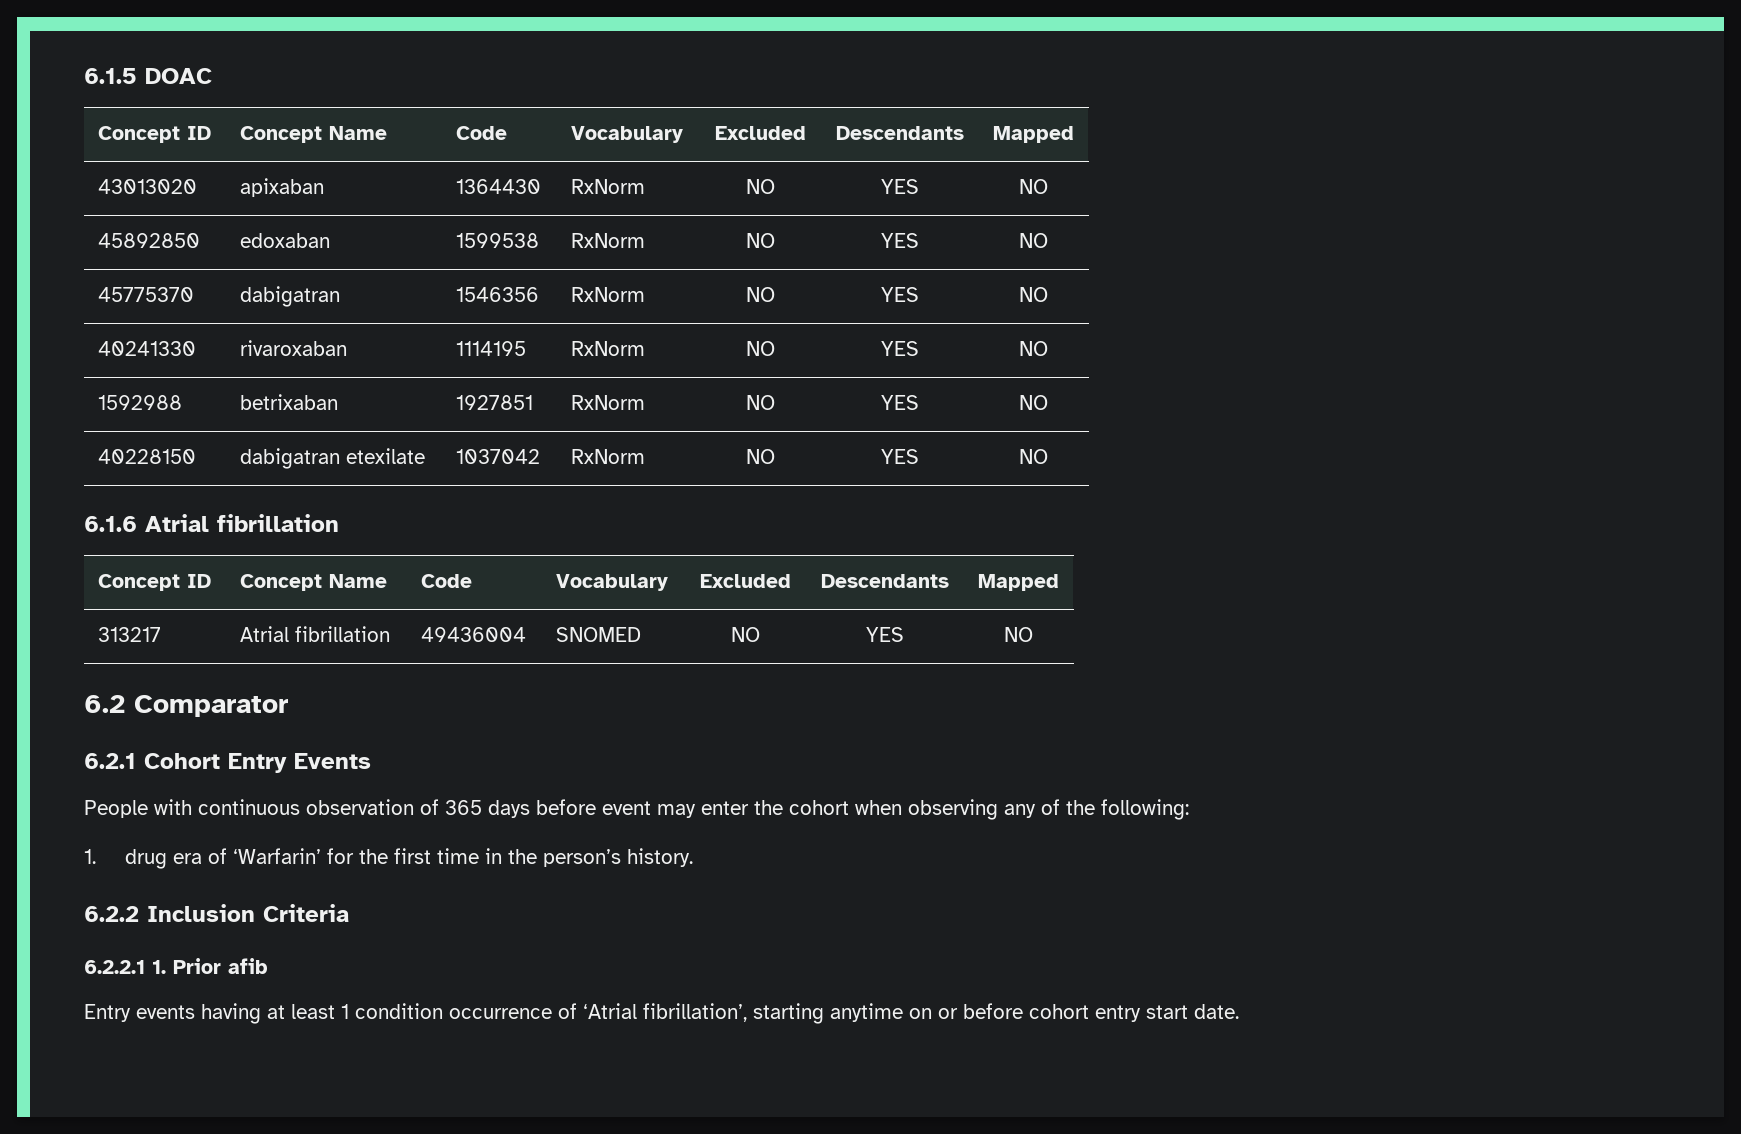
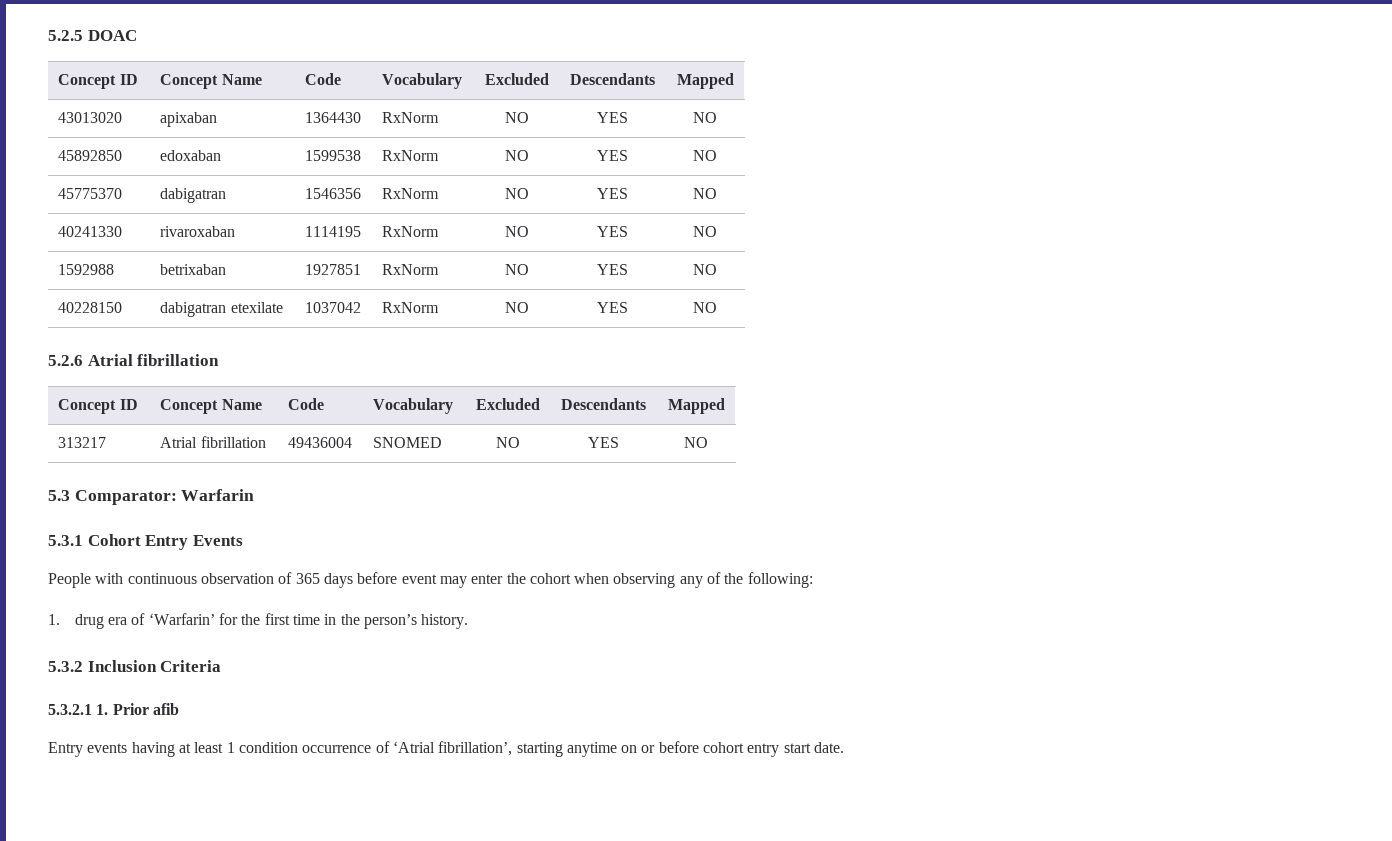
- 6.1.5 DOAC
+ 5.2.5 DOAC
- 6.1.6 Atrial fibrillation
+ 5.2.6 Atrial fibrillation
- 6.2 Comparator
- 6.2.1 Cohort Entry Events
+ 5.3 Comparator: Warfarin
+ 5.3.1 Cohort Entry Events
- 6.2.2 Inclusion Criteria
+ 5.3.2 Inclusion Criteria
- 6.2.2.1 1. Prior afib
+ 5.3.2.1 1. Prior afib

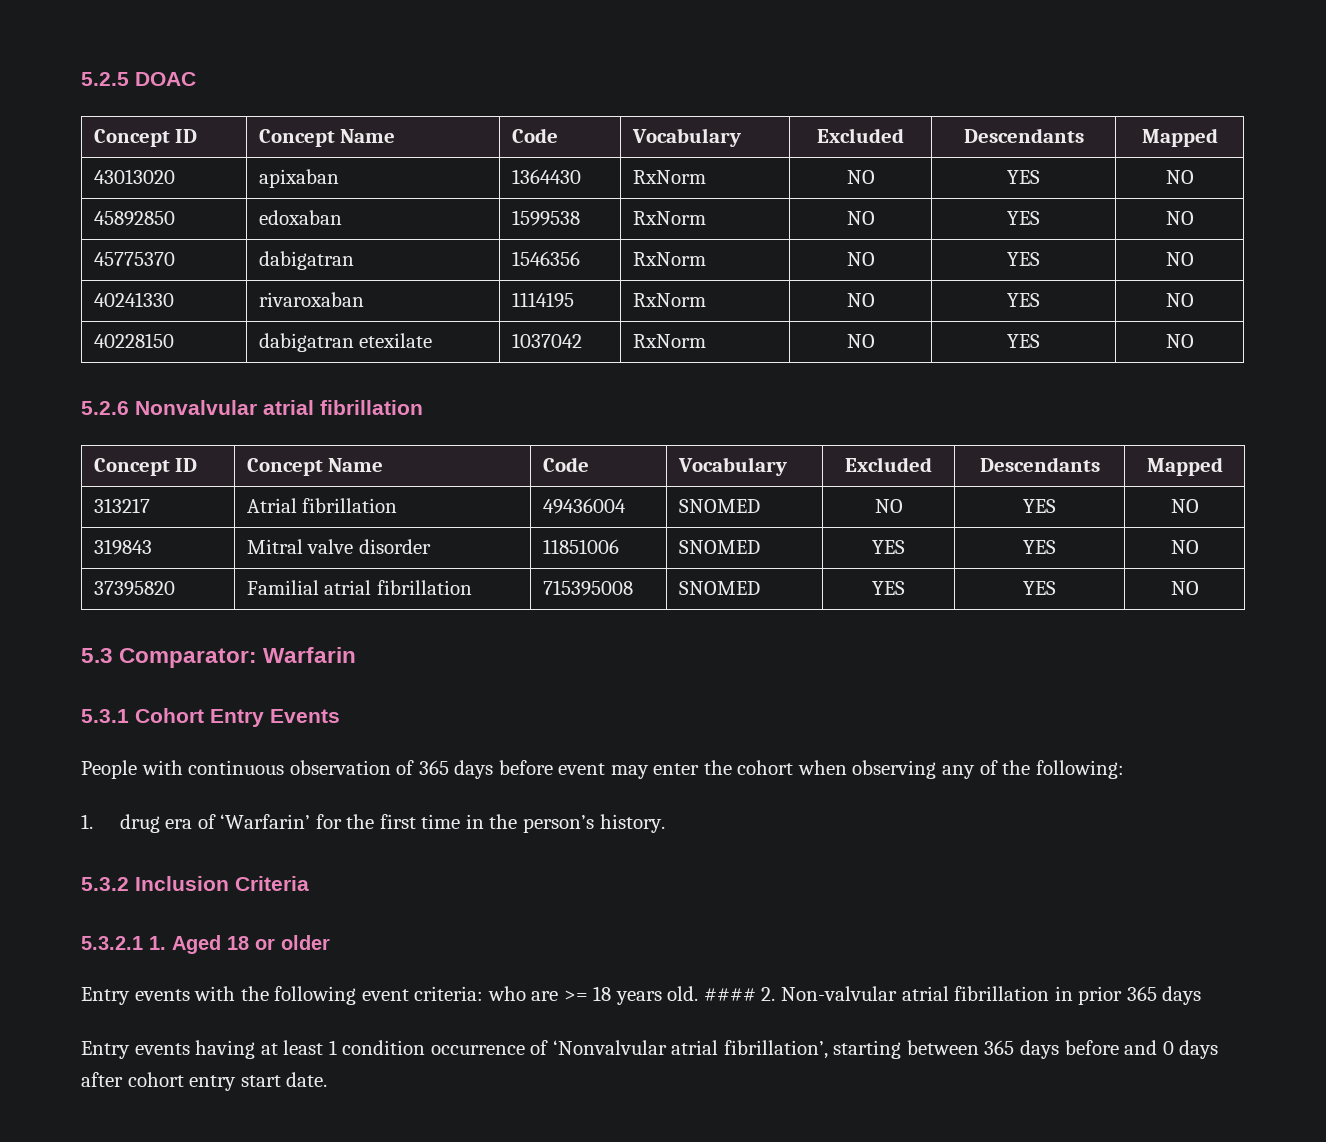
- 1592988 | betrixaban | 1927851 | RxNorm | NO | YES | NO
- 5.2.6 Atrial fibrillation
+ 5.2.6 Nonvalvular atrial fibrillation
+ 319843 | Mitral valve disorder | 11851006 | SNOMED | YES | YES | NO
+ 37395820 | Familial atrial fibrillation | 715395008 | SNOMED | YES | YES | NO
- 5.3.2.1 1. Prior afib
+ 5.3.2.1 1. Aged 18 or older
+ Entry events with the following event criteria: who are >= 18 years old. #### 2. Non-valvular atrial fibrillation in prior 365 days
- Entry events having at least 1 condition occurrence of ‘Atrial fibrillation’, starting anytime on or before cohort entry start date.
+ Entry events having at least 1 condition occurrence of ‘Nonvalvular atrial fibrillation’, starting between 365 days before and 0 days after cohort entry start date.

